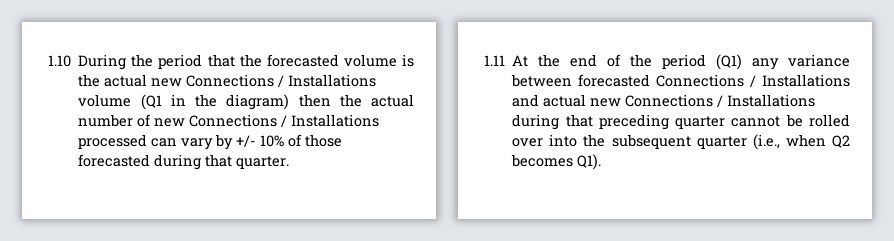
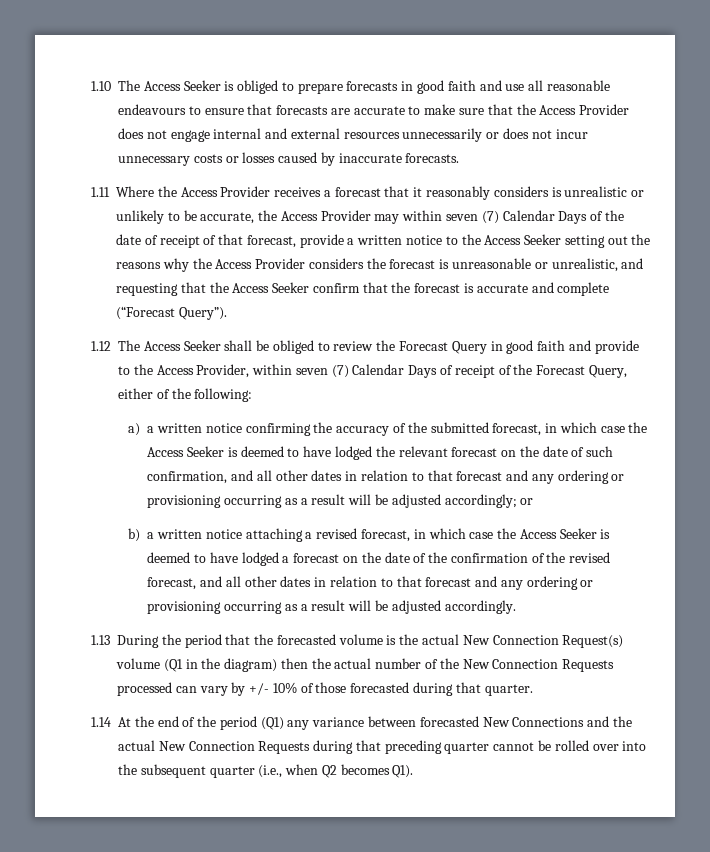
- 1.10 During the period that the forecasted volume is the actual new Connections / Installations volume (Q1 in the diagram) then the actual number of new Connections / Installations processed can vary by +/- 10% of those forecasted during that quarter.
+ 1.10 The Access Seeker is obliged to prepare forecasts in good faith and use all reasonable endeavours to ensure that forecasts are accurate to make sure that the Access Provider does not engage internal and external resources unnecessarily or does not incur unnecessary costs or losses caused by inaccurate forecasts.
+ 1.11 Where the Access Provider receives a forecast that it reasonably considers is unrealistic or unlikely to be accurate, the Access Provider may within seven (7) Calendar Days of the date of receipt of that forecast, provide a written notice to the Access Seeker setting out the reasons why the Access Provider considers the forecast is unreasonable or unrealistic, and requesting that the Access Seeker confirm that the forecast is accurate and complete (“Forecast Query”).
+ 1.12 The Access Seeker shall be obliged to review the Forecast Query in good faith and provide to the Access Provider, within seven (7) Calendar Days of receipt of the Forecast Query, either of the following:
+ a) a written notice confirming the accuracy of the submitted forecast, in which case the Access Seeker is deemed to have lodged the relevant forecast on the date of such confirmation, and all other dates in relation to that forecast and any ordering or provisioning occurring as a result will be adjusted accordingly; or
+ b) a written notice attaching a revised forecast, in which case the Access Seeker is deemed to have lodged a forecast on the date of the confirmation of the revised forecast, and all other dates in relation to that forecast and any ordering or provisioning occurring as a result will be adjusted accordingly.
+ 1.13 During the period that the forecasted volume is the actual New Connection Request(s) volume (Q1 in the diagram) then the actual number of the New Connection Requests processed can vary by +/- 10% of those forecasted during that quarter.
- 1.11 At the end of the period (Q1) any variance between forecasted Connections / Installations and actual new Connections / Installations during that preceding quarter cannot be rolled over into the subsequent quarter (i.e., when Q2 becomes Q1).
+ 1.14 At the end of the period (Q1) any variance between forecasted New Connections and the actual New Connection Requests during that preceding quarter cannot be rolled over into the subsequent quarter (i.e., when Q2 becomes Q1).

